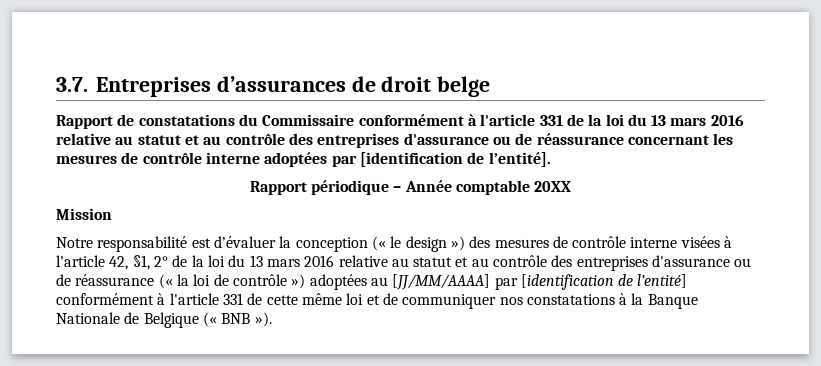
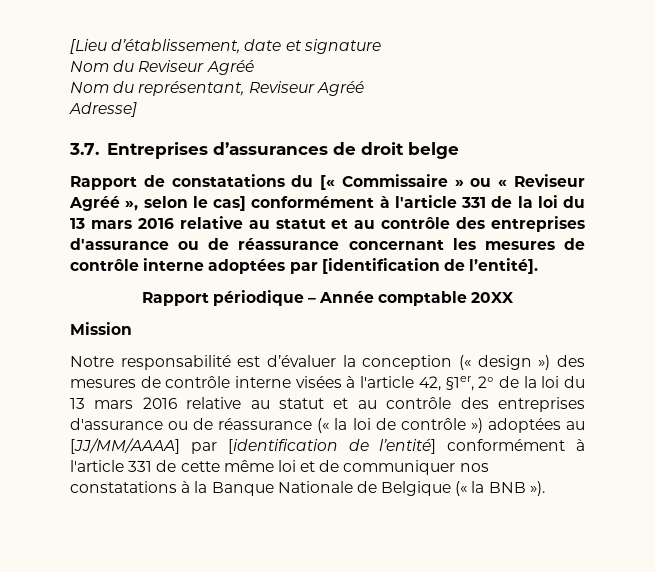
+ [Lieu d’établissement, date et signature
+ Nom du Reviseur Agréé
+ Nom du représentant, Reviseur Agréé
+ Adresse]
- Rapport de constatations du Commissaire conformément à l'article 331 de la loi du 13 mars 2016 relative au statut et au contrôle des entreprises d'assurance ou de réassurance concernant les mesures de contrôle interne adoptées par [identification de l’entité].
+ Rapport de constatations du [« Commissaire » ou « Reviseur Agréé », selon le cas] conformément à l'article 331 de la loi du 13 mars 2016 relative au statut et au contrôle des entreprises d'assurance ou de réassurance concernant les mesures de contrôle interne adoptées par [identification de l’entité].
- Notre responsabilité est d’évaluer la conception (« le design ») des mesures de contrôle interne visées à l'article 42, §1, 2° de la loi du 13 mars 2016 relative au statut et au contrôle des entreprises d'assurance ou de réassurance (« la loi de contrôle ») adoptées au [JJ/MM/AAAA] par [identification de l’entité] conformément à l'article 331 de cette même loi et de communiquer nos constatations à la Banque Nationale de Belgique (« BNB »).
+ Notre responsabilité est d’évaluer la conception (« design ») des mesures de contrôle interne visées à l'article 42, §1er, 2° de la loi du 13 mars 2016 relative au statut et au contrôle des entreprises d'assurance ou de réassurance (« la loi de contrôle ») adoptées au [JJ/MM/AAAA] par [identification de l’entité] conformément à l'article 331 de cette même loi et de communiquer nos constatations à la Banque Nationale de Belgique (« la BNB »).

